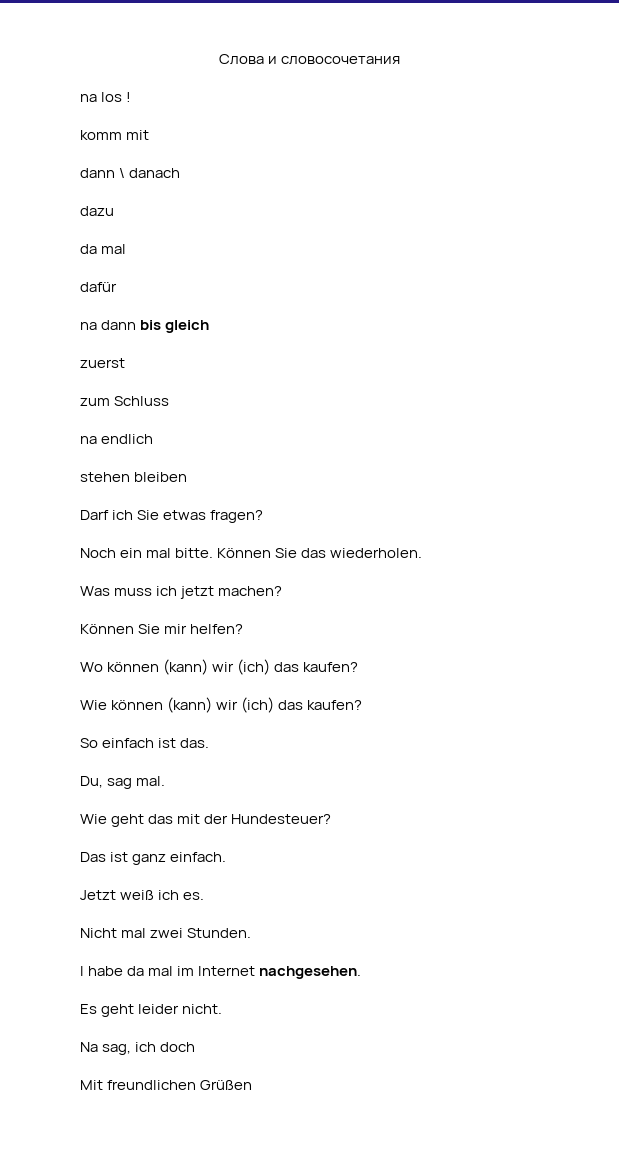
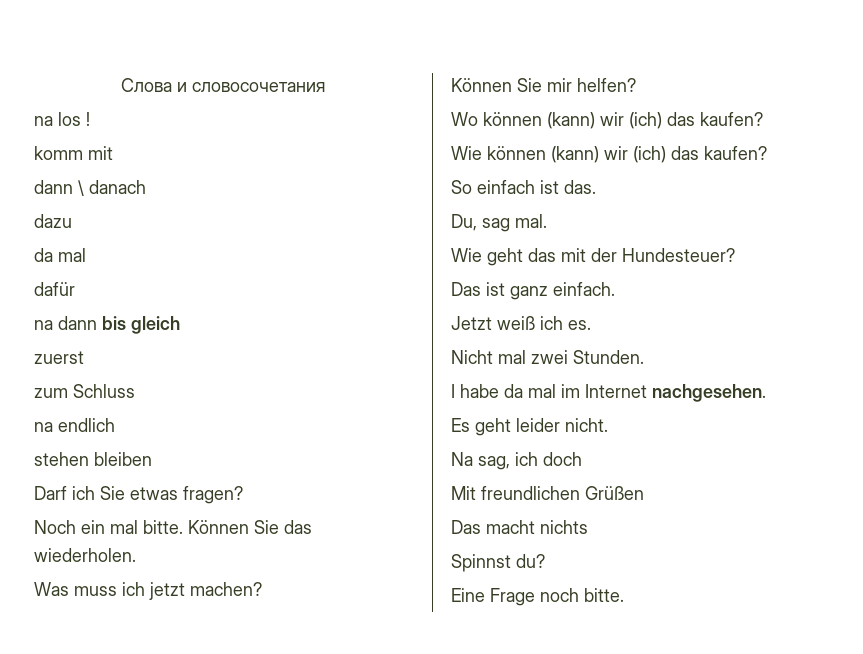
+ Das macht nichts
+ Spinnst du?
+ Eine Frage noch bitte.

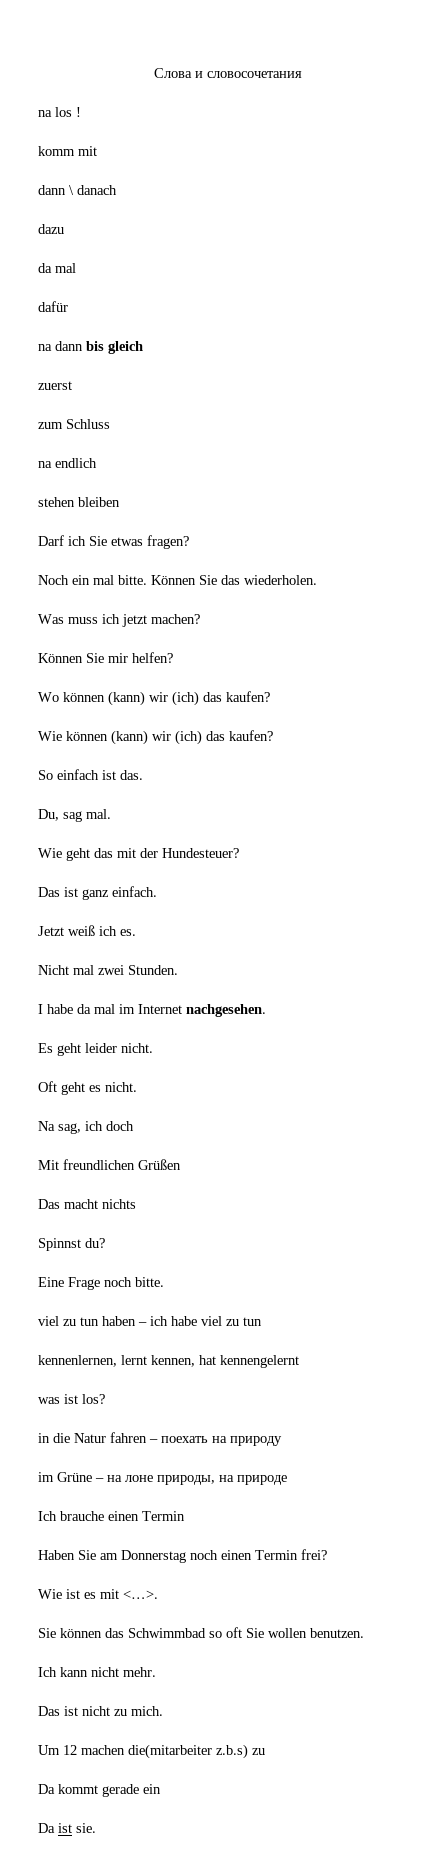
+ Oft geht es nicht.
+ viel zu tun haben – ich habe viel zu tun
+ kennenlernen, lernt kennen, hat kennengelernt
+ was ist los?
+ in die Natur fahren – поехать на природу
+ im Grüne – на лоне природы, на природе
+ Ich brauche einen Termin
+ Haben Sie am Donnerstag noch einen Termin frei?
+ Wie ist es mit <…>.
+ Sie können das Schwimmbad so oft Sie wollen benutzen.
+ Ich kann nicht mehr.
+ Das ist nicht zu mich.
+ Um 12 machen die(mitarbeiter z.b.s) zu
+ Da kommt gerade ein
+ Da ist sie.

